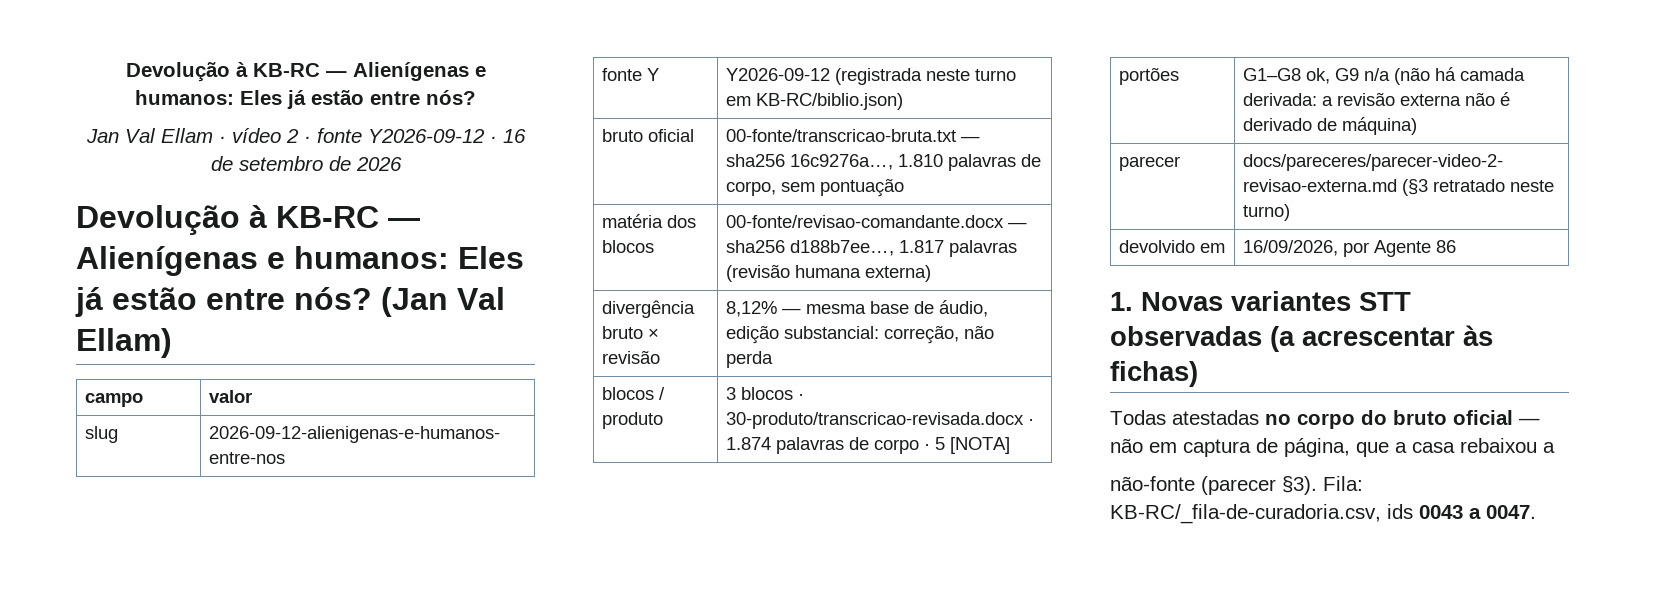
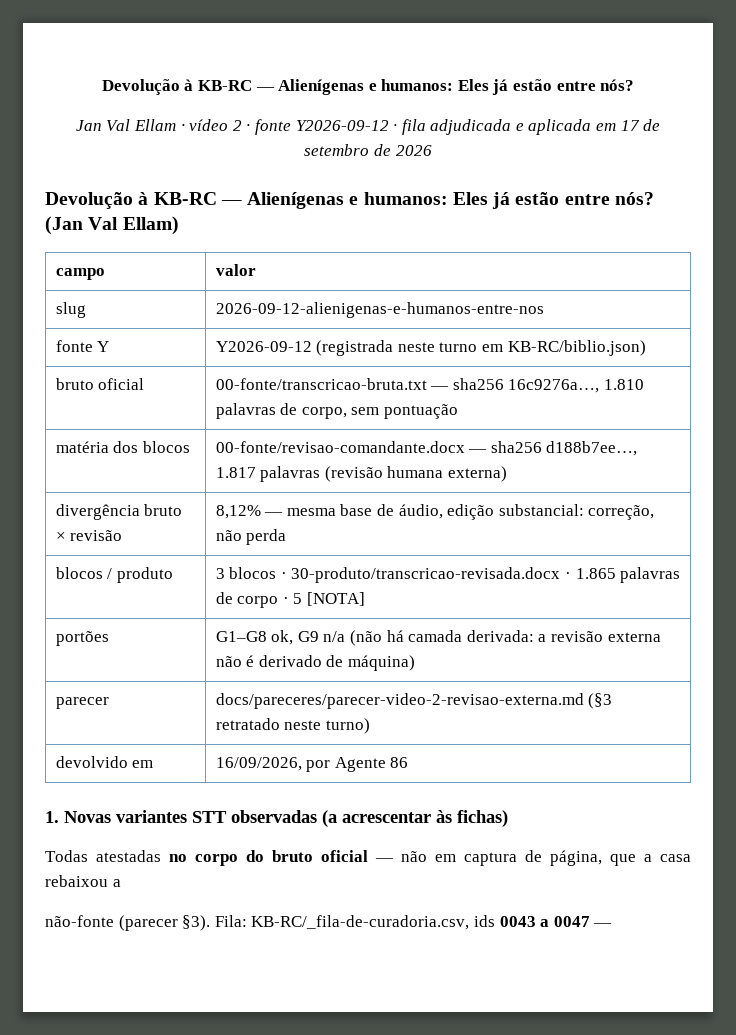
- Jan Val Ellam · vídeo 2 · fonte Y2026-09-12 · 16 de setembro de 2026
+ Jan Val Ellam · vídeo 2 · fonte Y2026-09-12 · fila adjudicada e aplicada em 17 de setembro de 2026
- blocos / produto | 3 blocos · 30-produto/transcricao-revisada.docx · 1.874 palavras de corpo · 5 [NOTA]
+ blocos / produto | 3 blocos · 30-produto/transcricao-revisada.docx · 1.865 palavras de corpo · 5 [NOTA]
- Fila: KB-RC/_fila-de-curadoria.csv, ids 0043 a 0047.
+ Fila: KB-RC/_fila-de-curadoria.csv, ids 0043 a 0047 —

